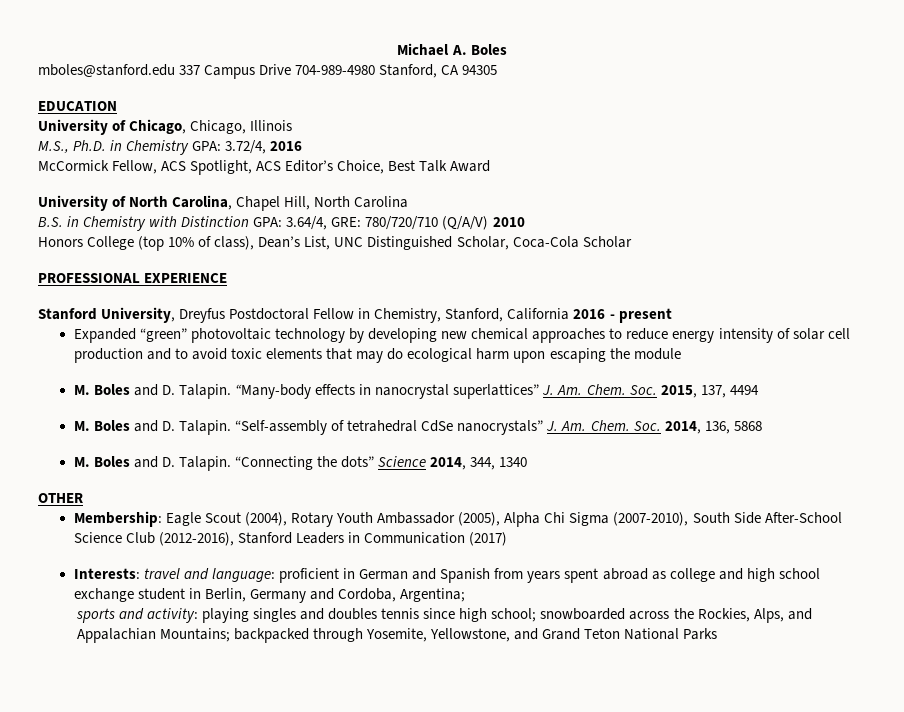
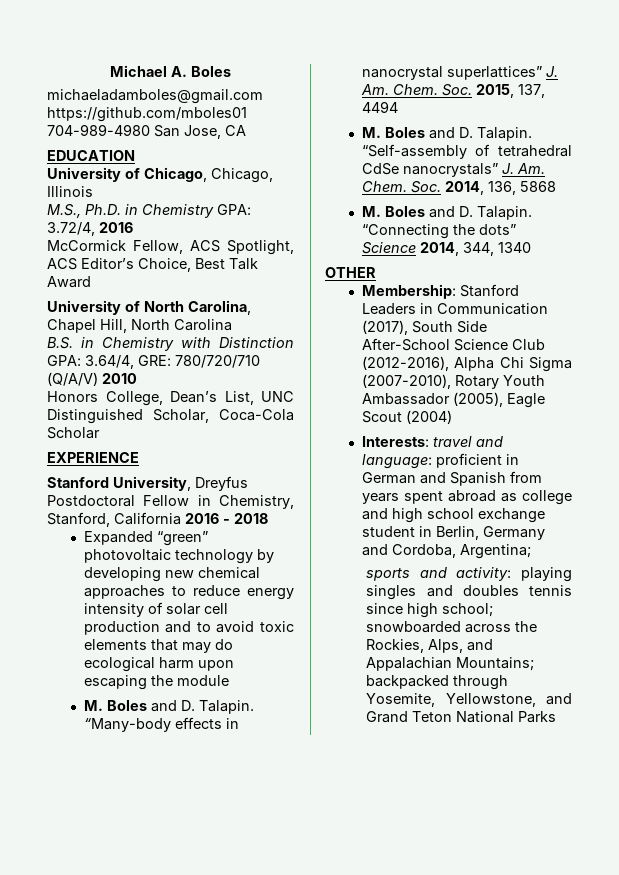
- mboles@stanford.edu 337 Campus Drive 704-989-4980 Stanford, CA 94305
+ michaeladamboles@gmail.com https://github.com/mboles01 704-989-4980 San Jose, CA
- Honors College (top 10% of class), Dean’s List, UNC Distinguished Scholar, Coca-Cola Scholar
+ Honors College, Dean’s List, UNC Distinguished Scholar, Coca-Cola Scholar
- PROFESSIONAL EXPERIENCE
+ EXPERIENCE
- Stanford University, Dreyfus Postdoctoral Fellow in Chemistry, Stanford, California 2016 - present
+ Stanford University, Dreyfus Postdoctoral Fellow in Chemistry, Stanford, California 2016 - 2018
- Membership: Eagle Scout (2004), Rotary Youth Ambassador (2005), Alpha Chi Sigma (2007-2010), South Side After-School Science Club (2012-2016), Stanford Leaders in Communication (2017)
+ Membership: Stanford Leaders in Communication (2017), South Side After-School Science Club (2012-2016), Alpha Chi Sigma (2007-2010), Rotary Youth Ambassador (2005), Eagle Scout (2004)

